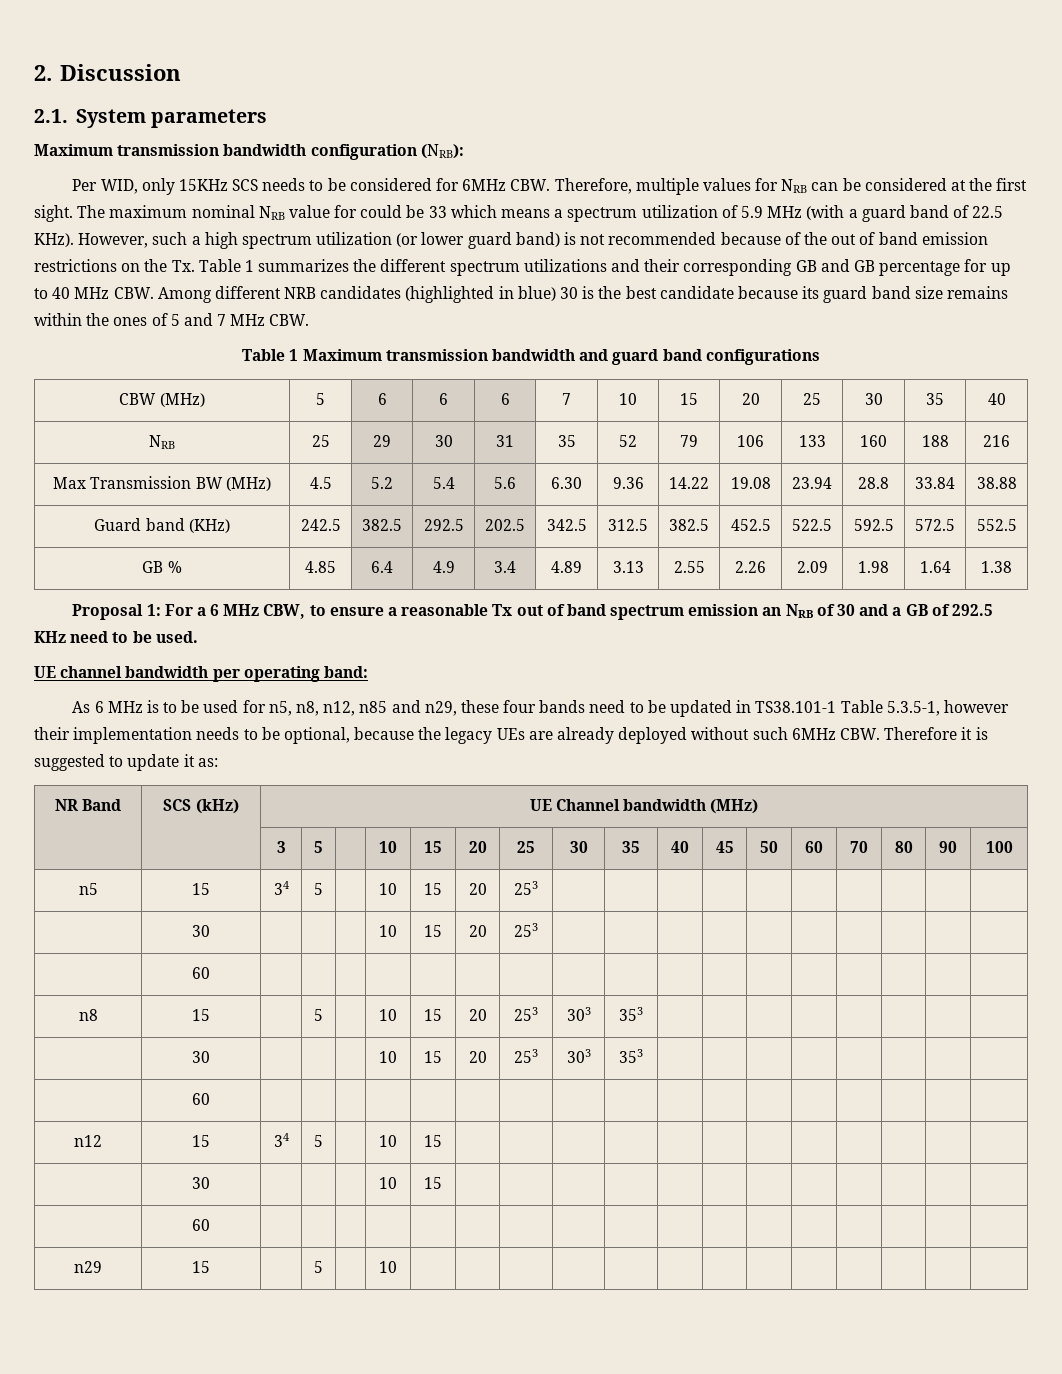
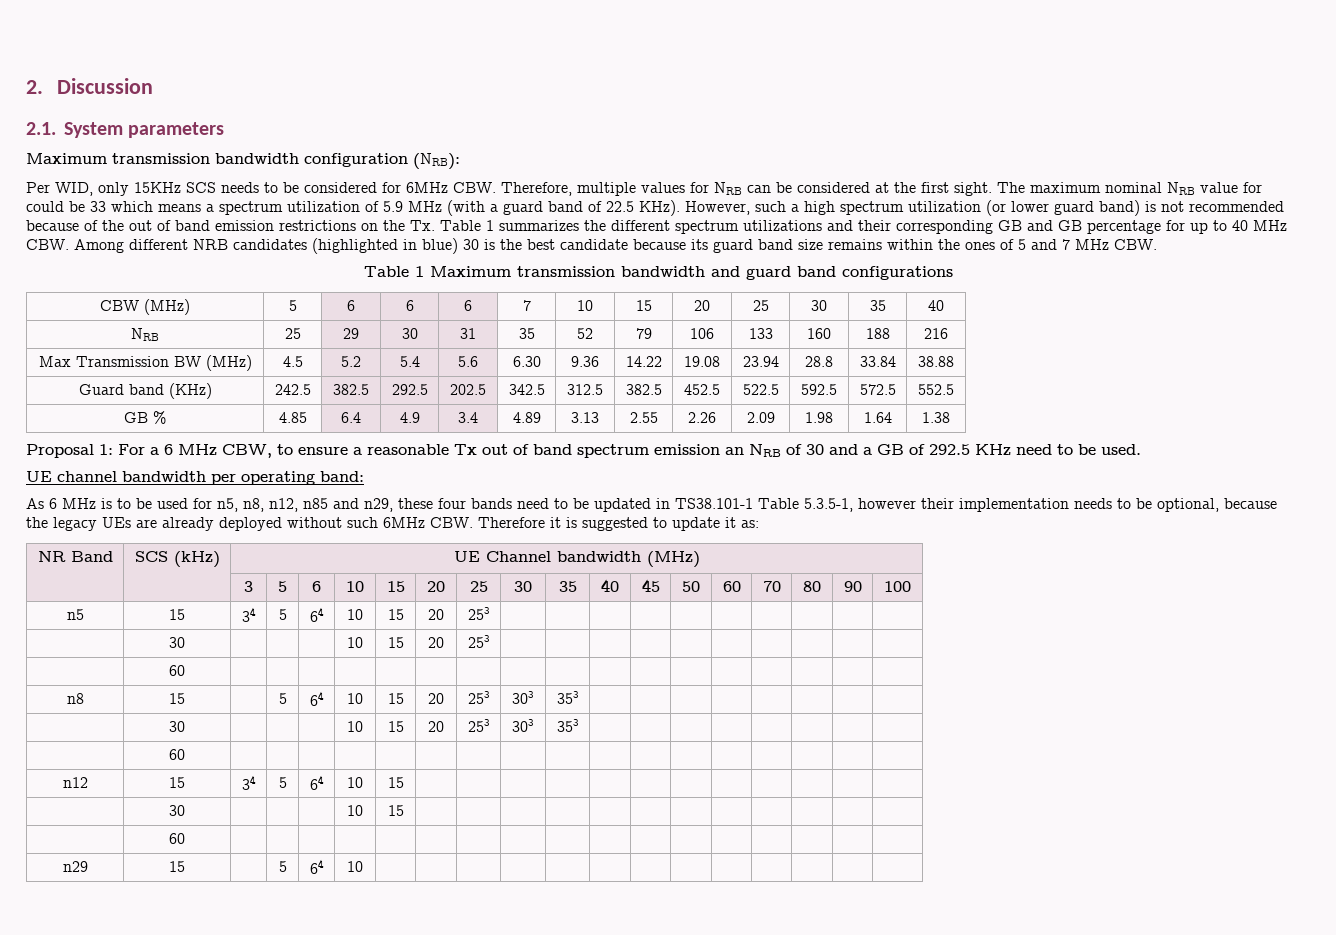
- | | 3 | 5 | | 10 | 15 | 20 | 25 | 30 | 35 | 40 | 45 | 50 | 60 | 70 | 80 | 90 | 100
+ | | 3 | 5 | 6 | 10 | 15 | 20 | 25 | 30 | 35 | 40 | 45 | 50 | 60 | 70 | 80 | 90 | 100
- n5 | 15 | 34 | 5 | | 10 | 15 | 20 | 253 | | | | | | | | | |
+ n5 | 15 | 34 | 5 | 64 | 10 | 15 | 20 | 253 | | | | | | | | | |
- n8 | 15 | | 5 | | 10 | 15 | 20 | 253 | 303 | 353 | | | | | | | |
+ n8 | 15 | | 5 | 64 | 10 | 15 | 20 | 253 | 303 | 353 | | | | | | | |
- n12 | 15 | 34 | 5 | | 10 | 15 | | | | | | | | | | | |
+ n12 | 15 | 34 | 5 | 64 | 10 | 15 | | | | | | | | | | | |
- n29 | 15 | | 5 | | 10 | | | | | | | | | | | | |
+ n29 | 15 | | 5 | 64 | 10 | | | | | | | | | | | | |

